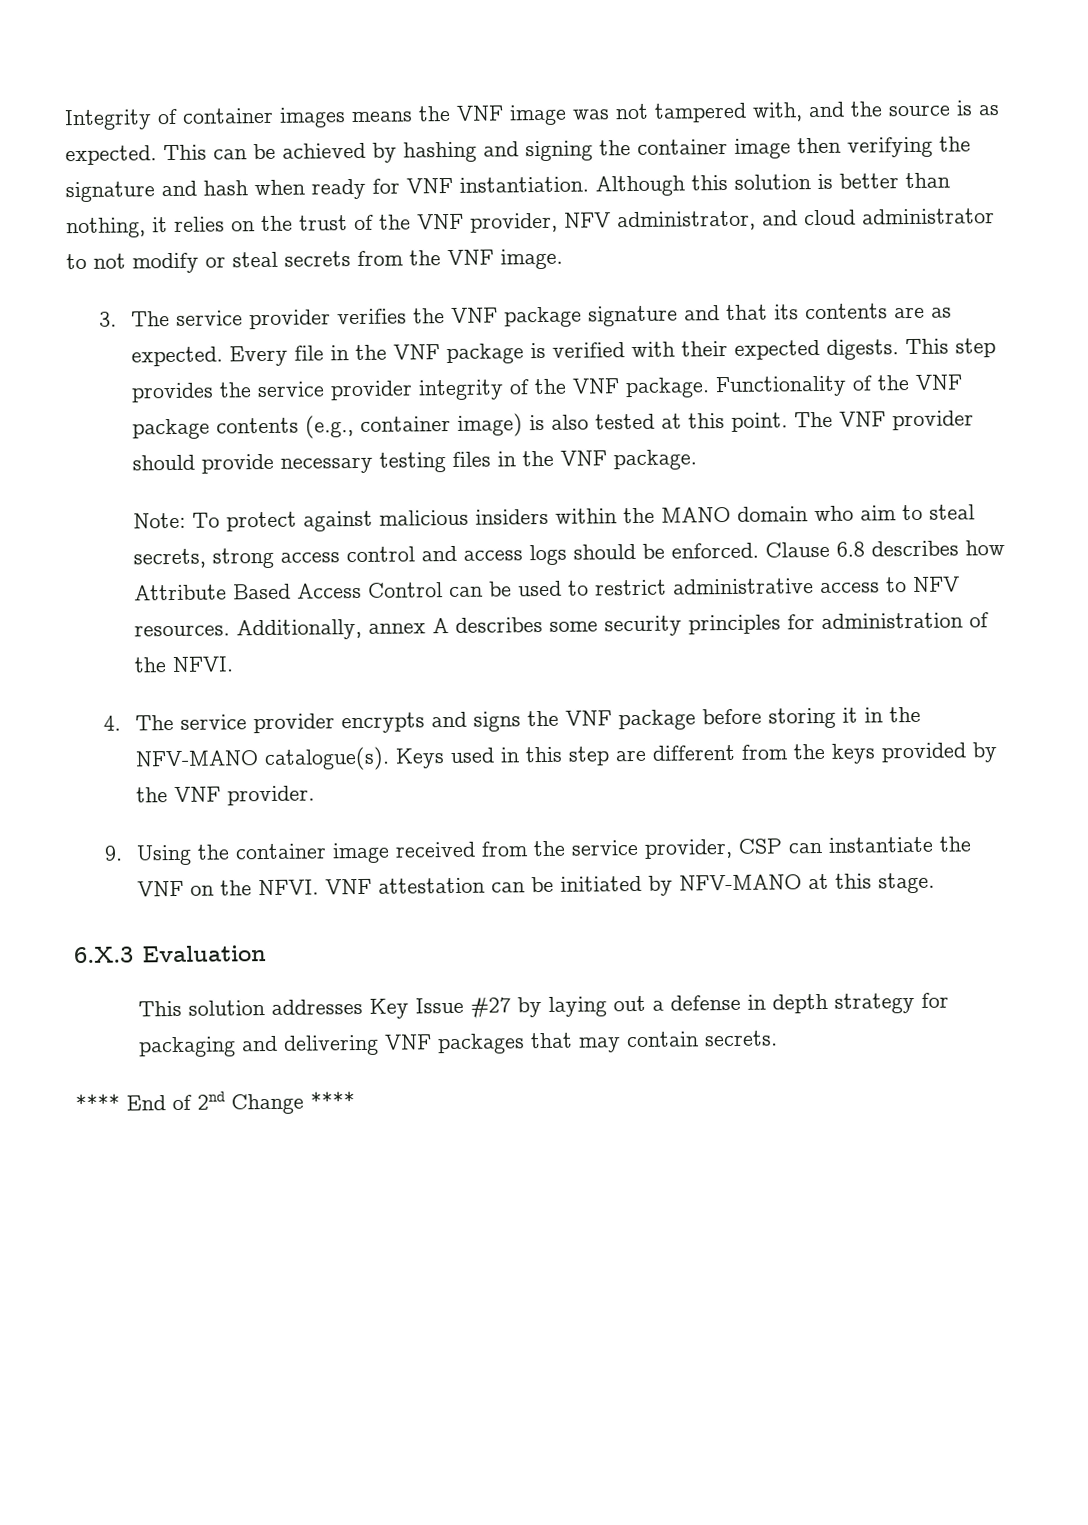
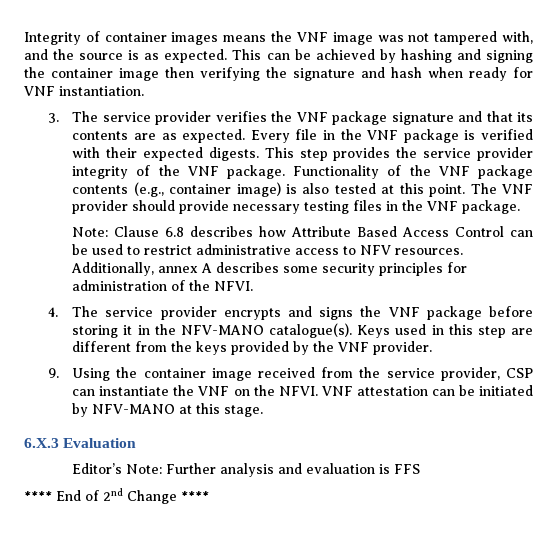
- Although this solution is better than nothing, it relies on the trust of the VNF provider, NFV administrator, and cloud administrator to not modify or steal secrets from the VNF image.
- Note: To protect against malicious insiders within the MANO domain who aim to steal secrets, strong access control and access logs should be enforced. Clause 6.8 describes how Attribute Based Access Control can be used to restrict administrative access to NFV resources.
+ Note: Clause 6.8 describes how Attribute Based Access Control can be used to restrict administrative access to NFV resources.
- This solution addresses Key Issue #27 by laying out a defense in depth strategy for packaging and delivering VNF packages that may contain secrets.
+ Editor’s Note: Further analysis and evaluation is FFS

